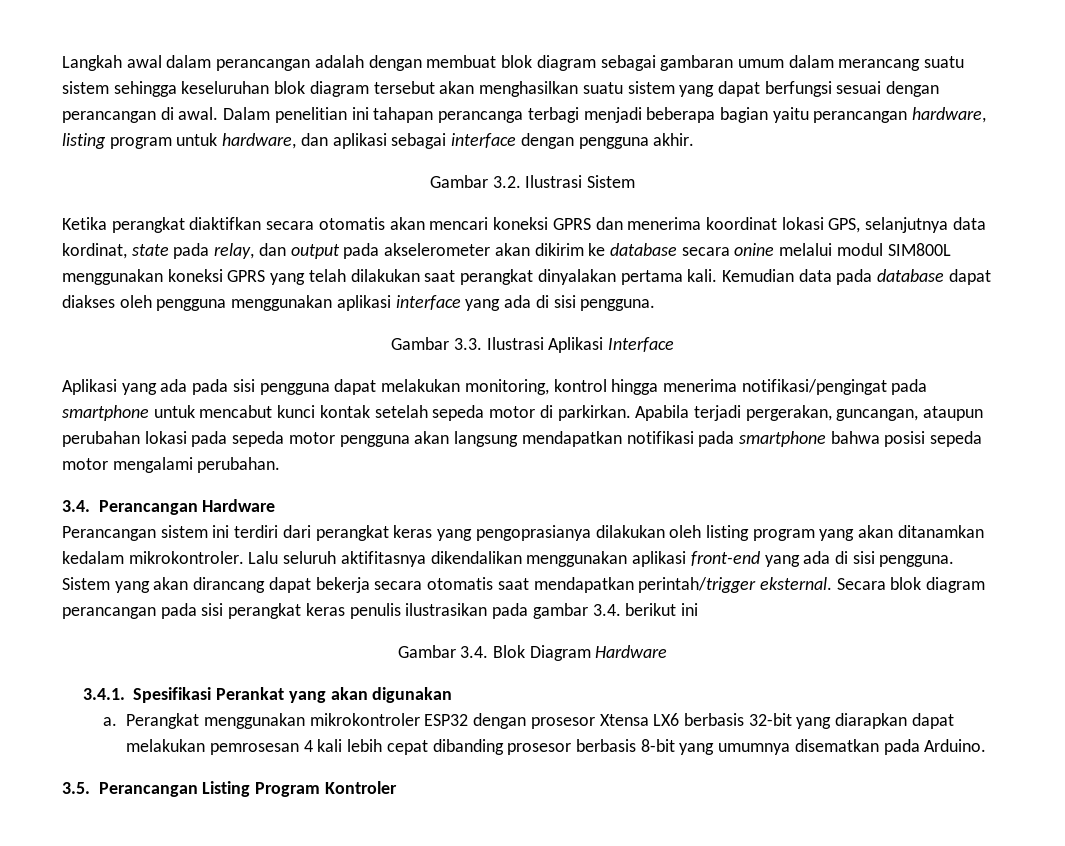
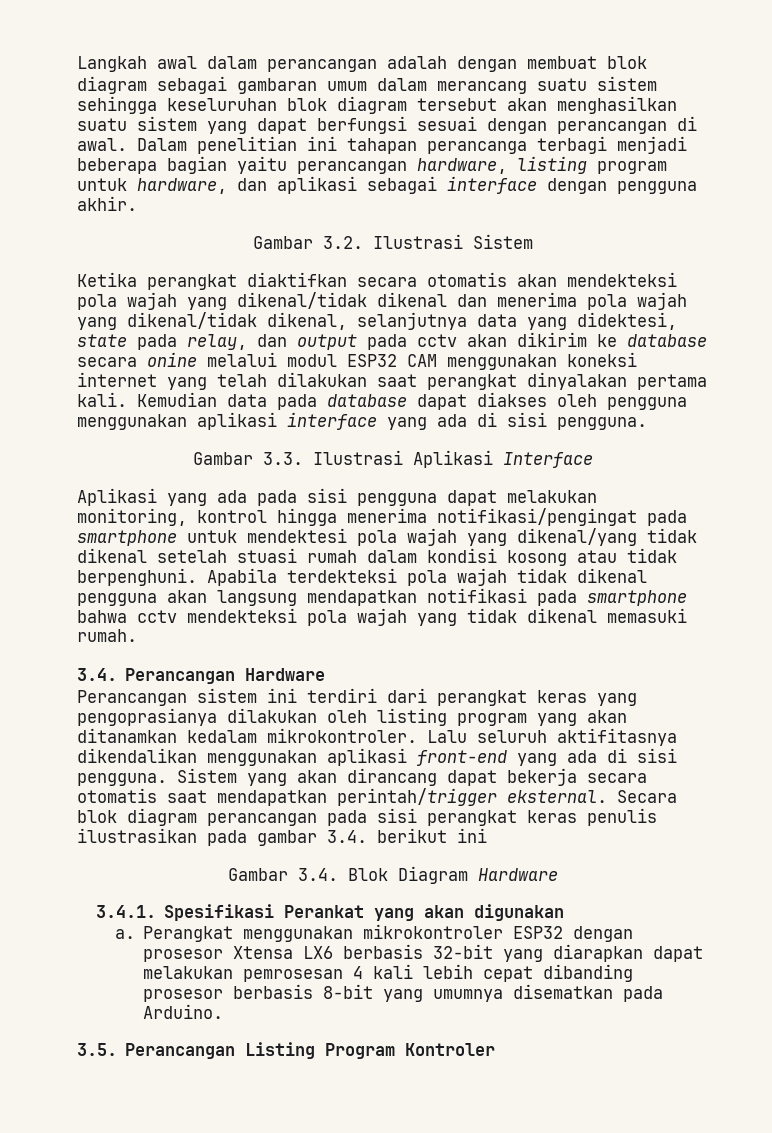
- Ketika perangkat diaktifkan secara otomatis akan mencari koneksi GPRS dan menerima koordinat lokasi GPS, selanjutnya data kordinat, state pada relay, dan output pada akselerometer akan dikirim ke database secara onine melalui modul SIM800L menggunakan koneksi GPRS yang telah dilakukan saat perangkat dinyalakan pertama kali.
+ Ketika perangkat diaktifkan secara otomatis akan mendekteksi pola wajah yang dikenal/tidak dikenal dan menerima pola wajah yang dikenal/tidak dikenal, selanjutnya data yang didektesi, state pada relay, dan output pada cctv akan dikirim ke database secara onine melalui modul ESP32 CAM menggunakan koneksi internet yang telah dilakukan saat perangkat dinyalakan pertama kali.
- Aplikasi yang ada pada sisi pengguna dapat melakukan monitoring, kontrol hingga menerima notifikasi/pengingat pada smartphone untuk mencabut kunci kontak setelah sepeda motor di parkirkan. Apabila terjadi pergerakan, guncangan, ataupun perubahan lokasi pada sepeda motor pengguna akan langsung mendapatkan notifikasi pada smartphone bahwa posisi sepeda motor mengalami perubahan.
+ Aplikasi yang ada pada sisi pengguna dapat melakukan monitoring, kontrol hingga menerima notifikasi/pengingat pada smartphone untuk mendektesi pola wajah yang dikenal/yang tidak dikenal setelah stuasi rumah dalam kondisi kosong atau tidak berpenghuni. Apabila terdekteksi pola wajah tidak dikenal pengguna akan langsung mendapatkan notifikasi pada smartphone bahwa cctv mendekteksi pola wajah yang tidak dikenal memasuki rumah.

